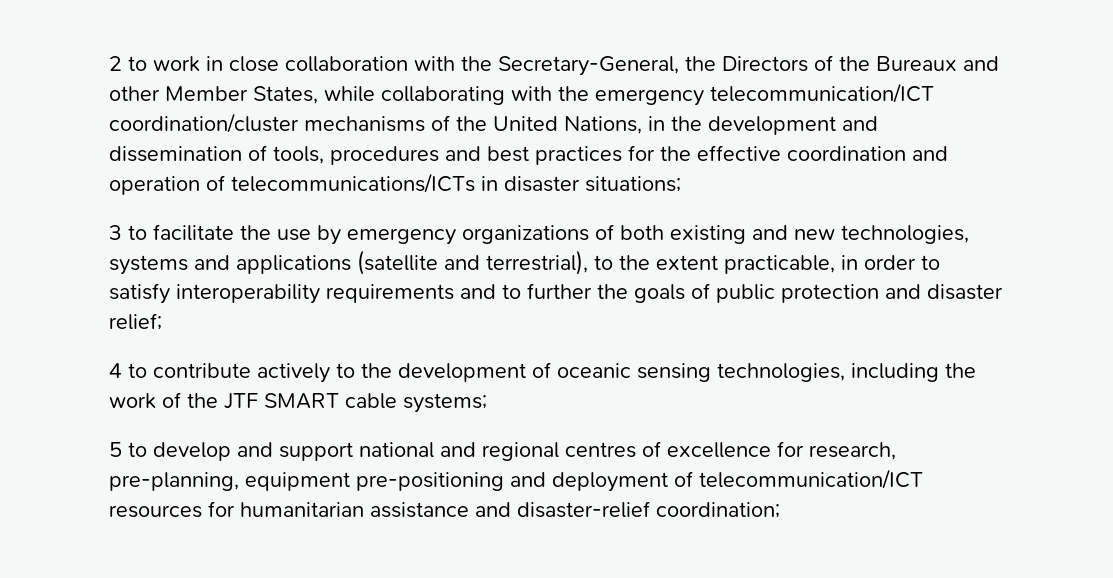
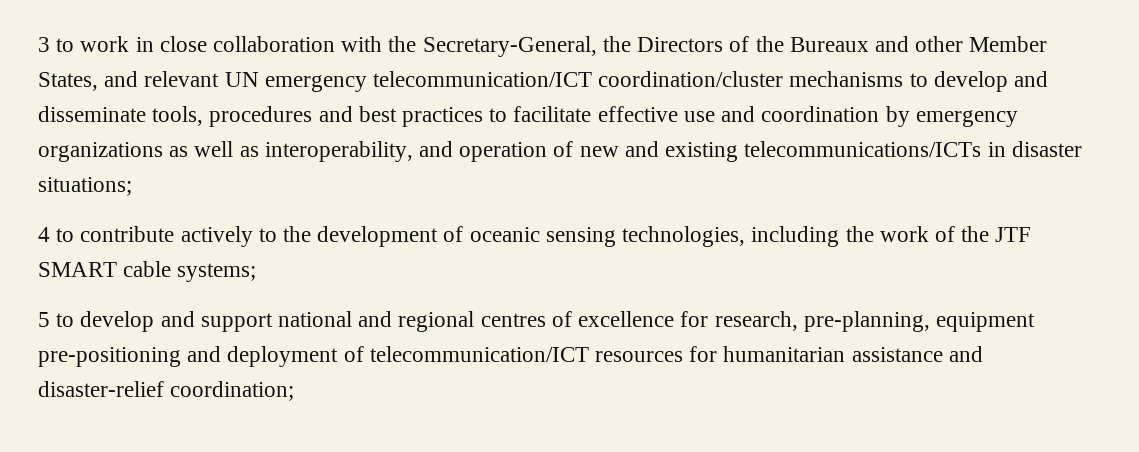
- 2 to work in close collaboration with the Secretary-General, the Directors of the Bureaux and other Member States, while collaborating with the emergency telecommunication/ICT coordination/cluster mechanisms of the United Nations, in the development and dissemination of tools, procedures and best practices for the effective coordination and operation of telecommunications/ICTs in disaster situations;
- 3 to facilitate the use by emergency organizations of both existing and new technologies, systems and applications (satellite and terrestrial), to the extent practicable, in order to satisfy interoperability requirements and to further the goals of public protection and disaster relief;
+ 3 to work in close collaboration with the Secretary-General, the Directors of the Bureaux and other Member States, and relevant UN emergency telecommunication/ICT coordination/cluster mechanisms to develop and disseminate tools, procedures and best practices to facilitate effective use and coordination by emergency organizations as well as interoperability, and operation of new and existing telecommunications/ICTs in disaster situations;

